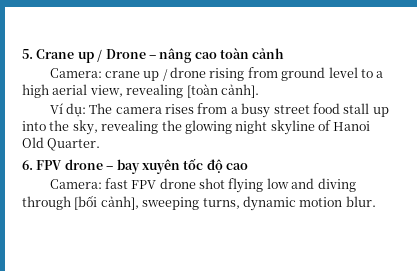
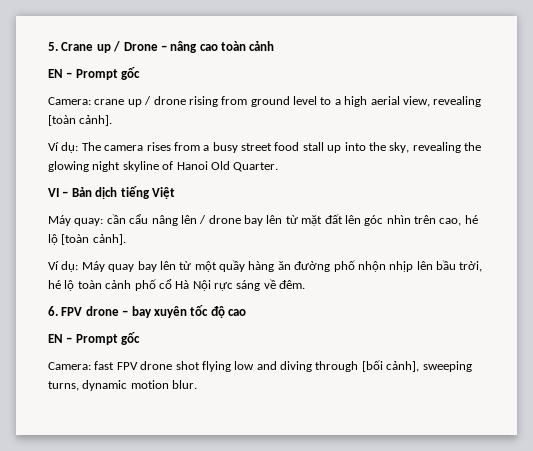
  5. Crane up / Drone – nâng cao toàn cảnh
+ EN – Prompt gốc
+ VI – Bản dịch tiếng Việt
+ Máy quay: cần cẩu nâng lên / drone bay lên từ mặt đất lên góc nhìn trên cao, hé lộ [toàn cảnh].
+ Ví dụ: Máy quay bay lên từ một quầy hàng ăn đường phố nhộn nhịp lên bầu trời, hé lộ toàn cảnh phố cổ Hà Nội rực sáng về đêm.
  6. FPV drone – bay xuyên tốc độ cao
+ EN – Prompt gốc

